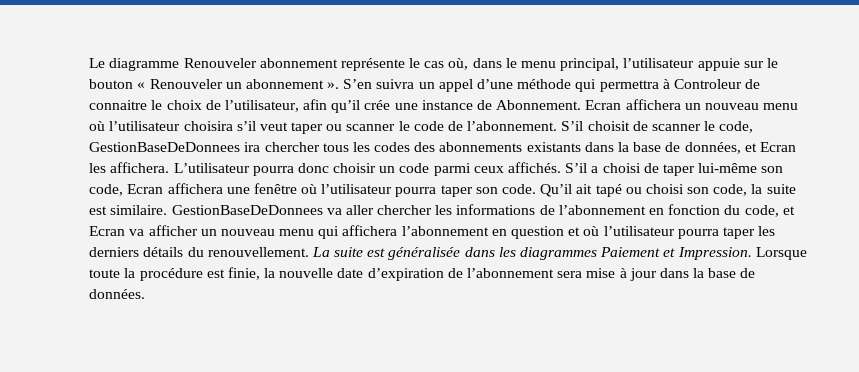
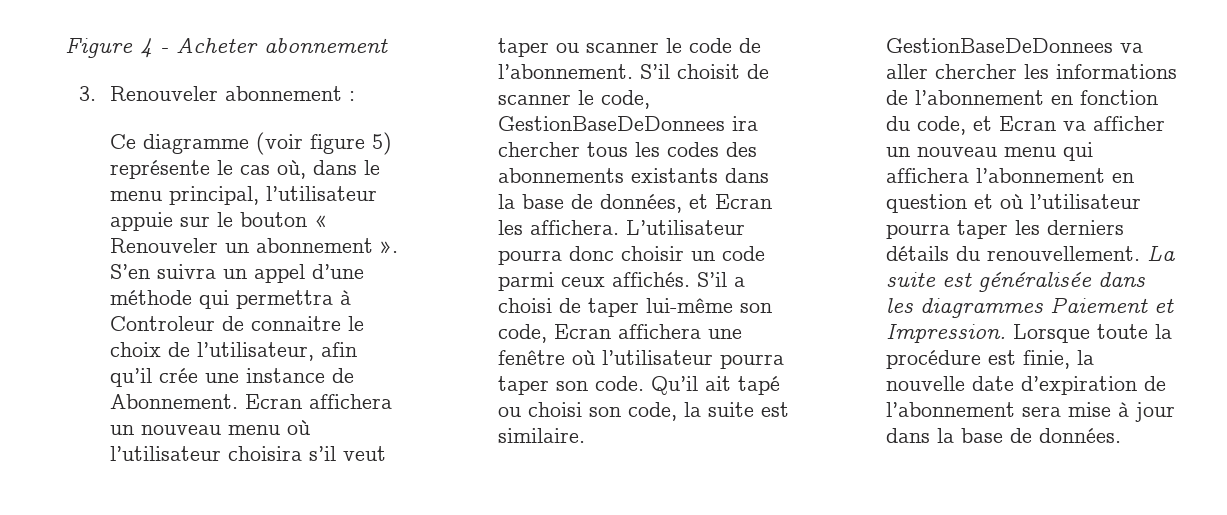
- Le diagramme Renouveler abonnement représente le cas où, dans le menu principal, l’utilisateur appuie sur le bouton « Renouveler un abonnement ».
+ Figure 4 - Acheter abonnement
+ 3. Renouveler abonnement :
+ Ce diagramme (voir figure 5) représente le cas où, dans le menu principal, l’utilisateur appuie sur le bouton « Renouveler un abonnement ».

